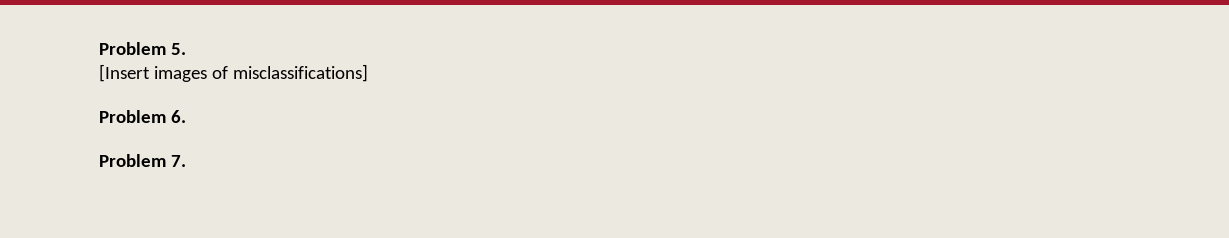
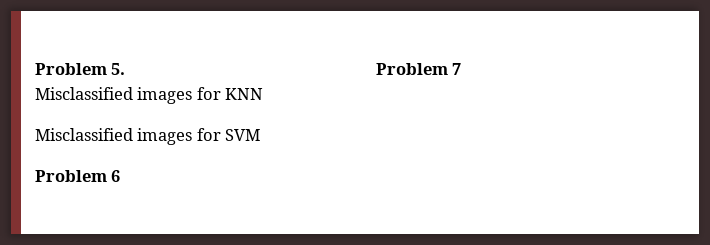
- [Insert images of misclassifications]
- Problem 6.
- Problem 7.
+ Misclassified images for KNN
+ Misclassified images for SVM
+ Problem 6
+ Problem 7

